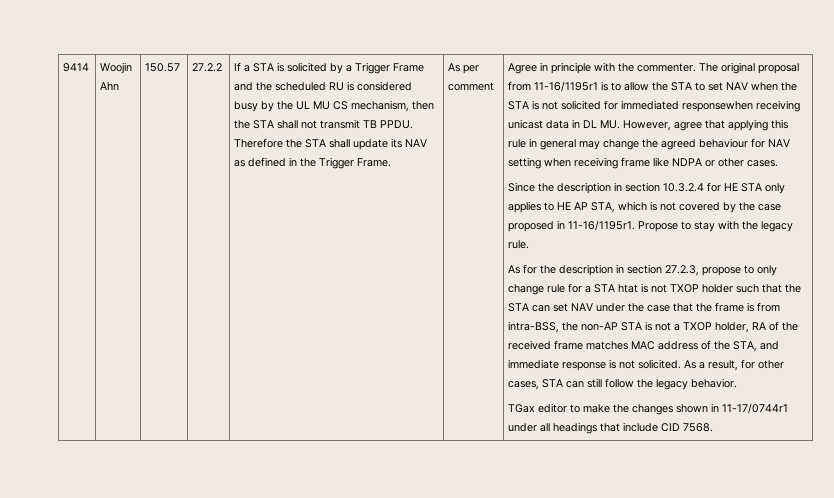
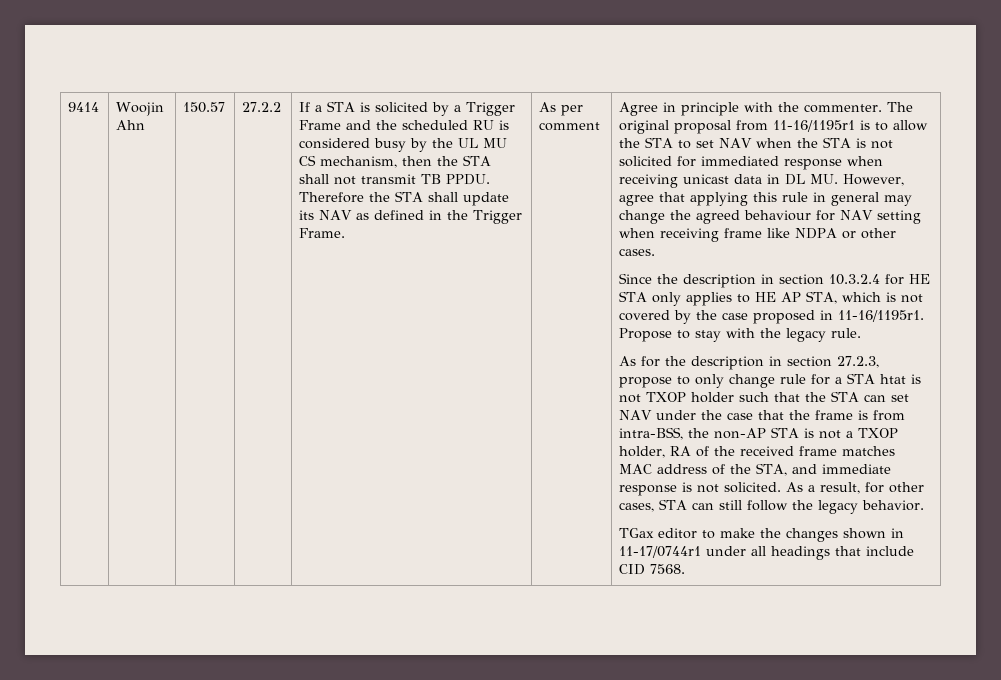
- The original proposal from 11-16/1195r1 is to allow the STA to set NAV when the STA is not solicited for immediated responsewhen receiving unicast data in DL MU. However, agree that applying this rule in general may change the agreed behaviour for NAV setting when receiving frame like NDPA or other cases.
+ The original proposal from 11-16/1195r1 is to allow the STA to set NAV when the STA is not solicited for immediated response when receiving unicast data in DL MU. However, agree that applying this rule in general may change the agreed behaviour for NAV setting when receiving frame like NDPA or other cases.

